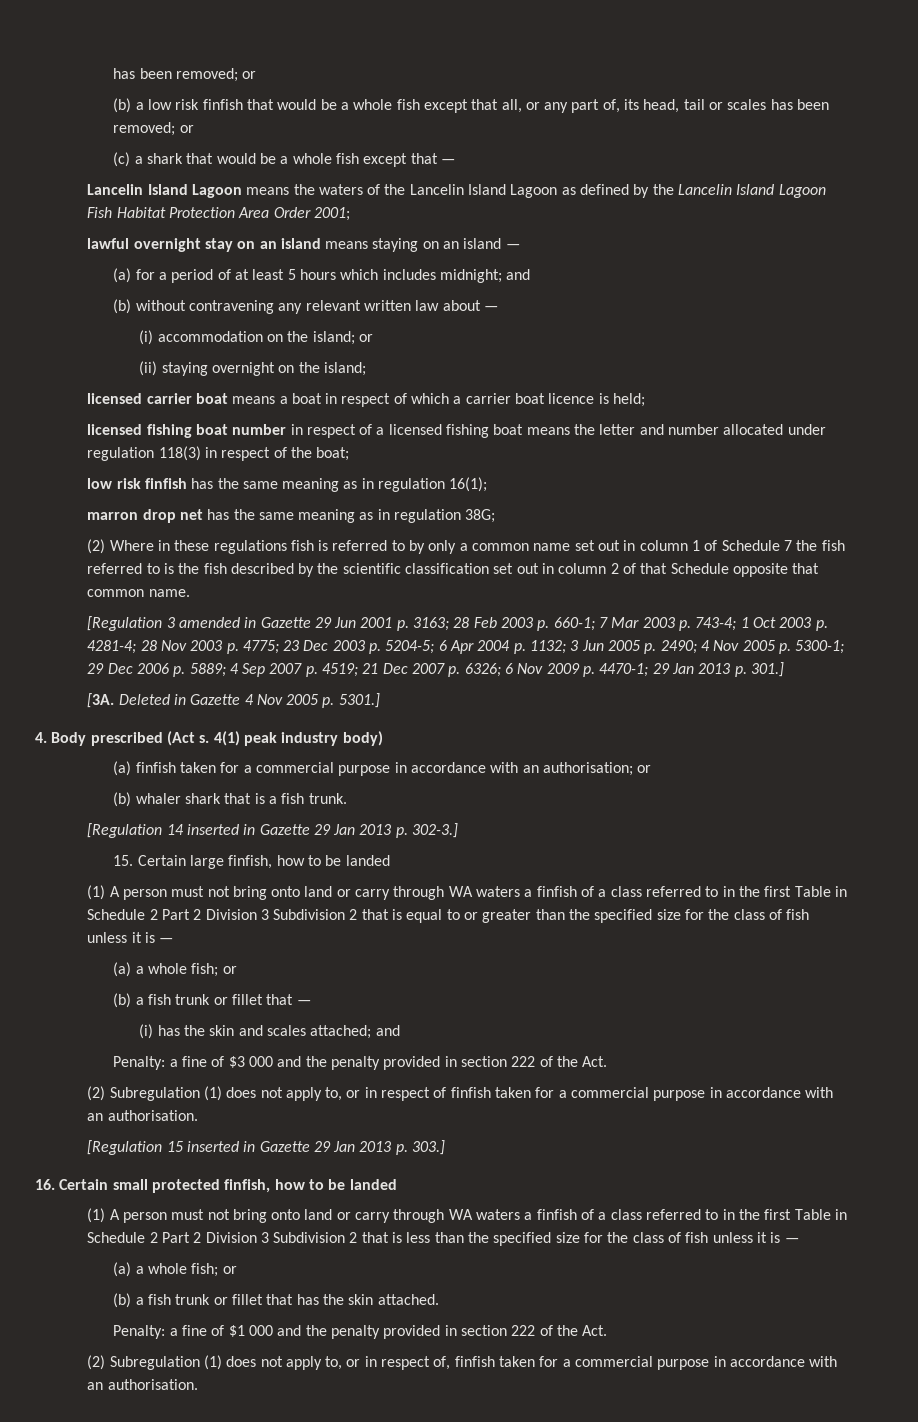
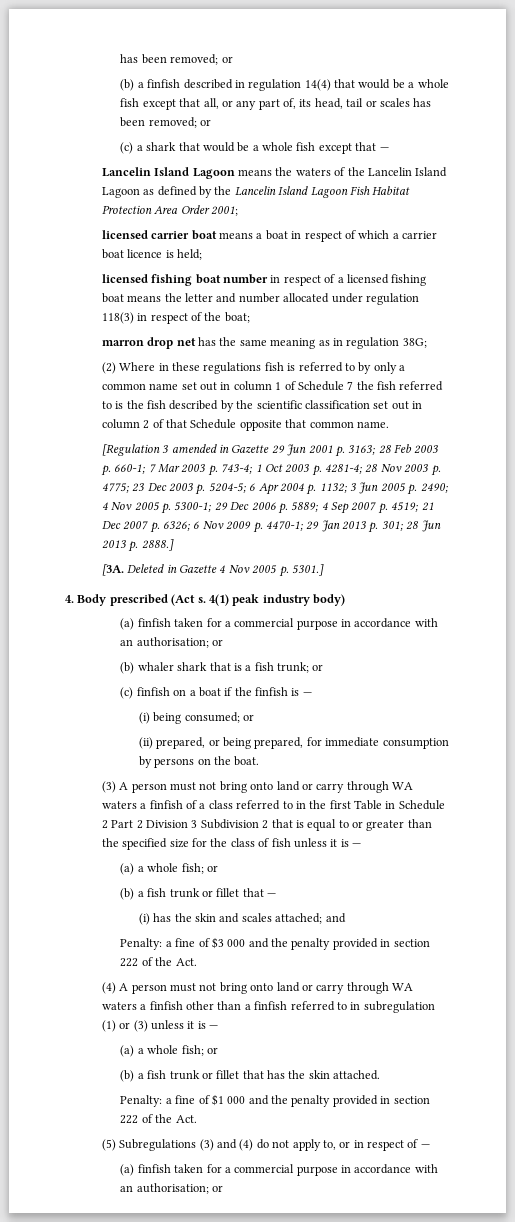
- (b) a low risk finfish that would be a whole fish except that all, or any part of, its head, tail or scales has been removed; or
+ (b) a finfish described in regulation 14(4) that would be a whole fish except that all, or any part of, its head, tail or scales has been removed; or
- lawful overnight stay on an island means staying on an island —
- (a) for a period of at least 5 hours which includes midnight; and
- (b) without contravening any relevant written law about —
- (i) accommodation on the island; or
- (ii) staying overnight on the island;
- low risk finfish has the same meaning as in regulation 16(1);
- 29 Jan 2013 p. 301.]
+ 29 Jan 2013 p. 301; 28 Jun 2013 p. 2888.]
- (b) whaler shark that is a fish trunk.
- [Regulation 14 inserted in Gazette 29 Jan 2013 p. 302-3.]
- 15. Certain large finfish, how to be landed
- (1) A person must not bring onto land or carry through WA waters a finfish of a class referred to in the first Table in Schedule 2 Part 2 Division 3 Subdivision 2 that is equal to or greater than the specified size for the class of fish unless it is —
+ (b) whaler shark that is a fish trunk; or
+ (c) finfish on a boat if the finfish is —
+ (i) being consumed; or
+ (ii) prepared, or being prepared, for immediate consumption by persons on the boat.
+ (3) A person must not bring onto land or carry through WA waters a finfish of a class referred to in the first Table in Schedule 2 Part 2 Division 3 Subdivision 2 that is equal to or greater than the specified size for the class of fish unless it is —
- (2) Subregulation (1) does not apply to, or in respect of finfish taken for a commercial purpose in accordance with an authorisation.
- [Regulation 15 inserted in Gazette 29 Jan 2013 p. 303.]
- 16. Certain small protected finfish, how to be landed
- (1) A person must not bring onto land or carry through WA waters a finfish of a class referred to in the first Table in Schedule 2 Part 2 Division 3 Subdivision 2 that is less than the specified size for the class of fish unless it is —
+ (4) A person must not bring onto land or carry through WA waters a finfish other than a finfish referred to in subregulation (1) or (3) unless it is —
- (2) Subregulation (1) does not apply to, or in respect of, finfish taken for a commercial purpose in accordance with an authorisation.
+ (5) Subregulations (3) and (4) do not apply to, or in respect of —
+ (a) finfish taken for a commercial purpose in accordance with an authorisation; or

